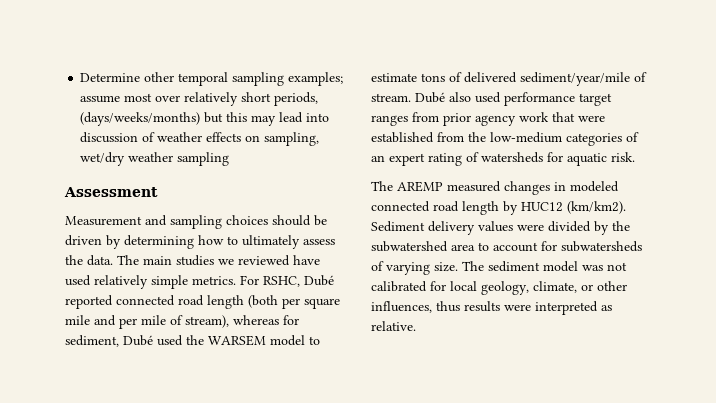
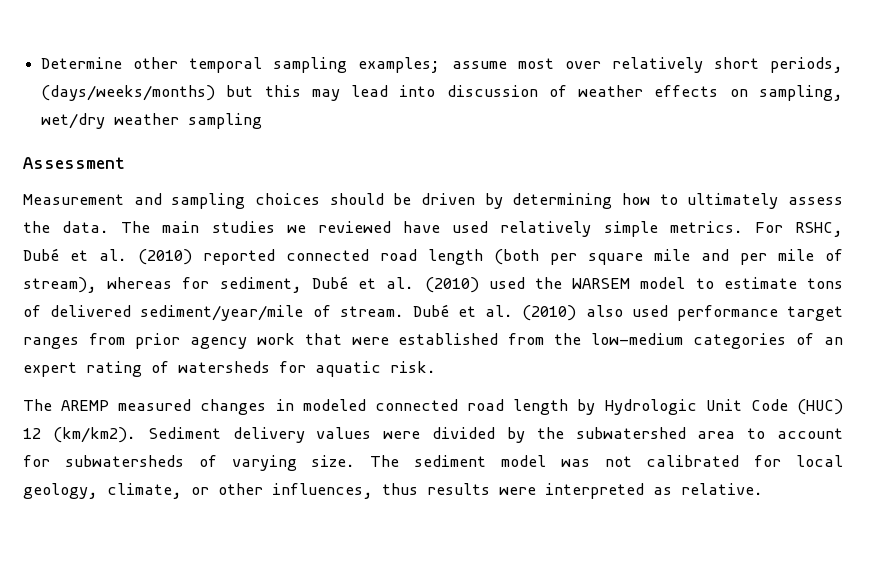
- For RSHC, Dubé reported connected road length (both per square mile and per mile of stream), whereas for sediment, Dubé used the WARSEM model to estimate tons of delivered sediment/year/mile of stream.
+ For RSHC, Dubé et al. (2010) reported connected road length (both per square mile and per mile of stream), whereas for sediment, Dubé et al. (2010) used the WARSEM model to estimate tons of delivered sediment/year/mile of stream.
- Dubé also used performance target ranges from prior agency work that were established from the low-medium categories of an expert rating of watersheds for aquatic risk.
+ Dubé et al. (2010) also used performance target ranges from prior agency work that were established from the low-medium categories of an expert rating of watersheds for aquatic risk.
- The AREMP measured changes in modeled connected road length by HUC12 (km/km2).
+ The AREMP measured changes in modeled connected road length by Hydrologic Unit Code (HUC) 12 (km/km2).

